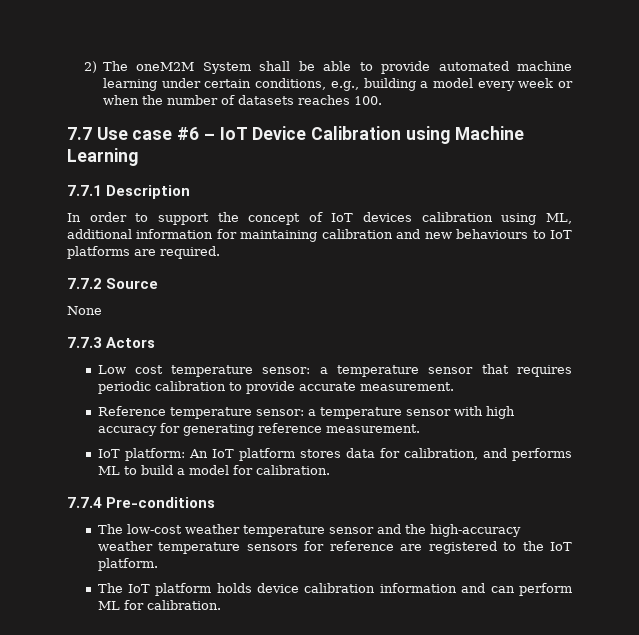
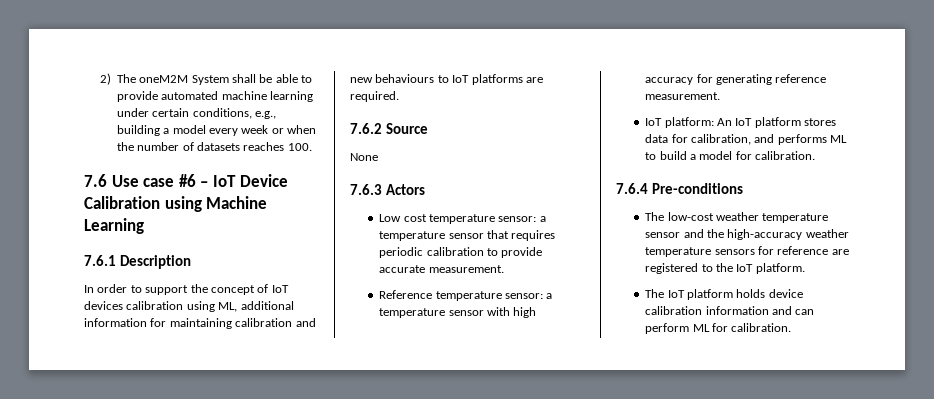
- 7.7 Use case #6 – IoT Device Calibration using Machine Learning
+ 7.6 Use case #6 – IoT Device Calibration using Machine Learning
- 7.7.1 Description
+ 7.6.1 Description
- 7.7.2 Source
+ 7.6.2 Source
- 7.7.3 Actors
+ 7.6.3 Actors
- 7.7.4 Pre-conditions
+ 7.6.4 Pre-conditions

